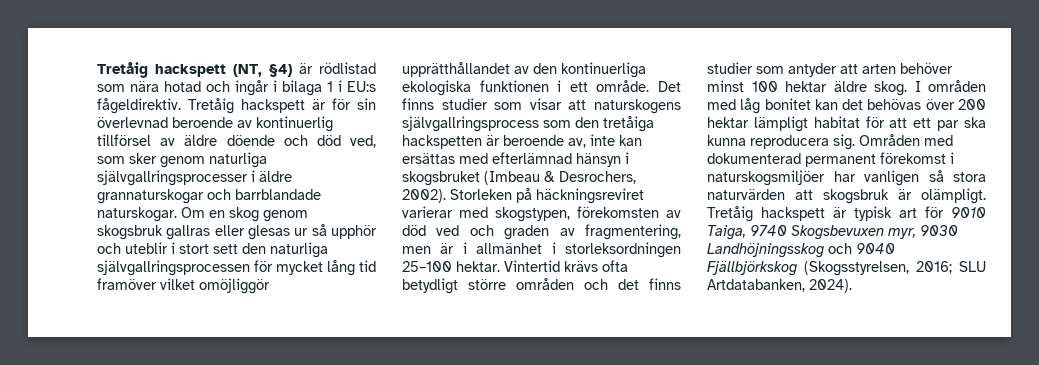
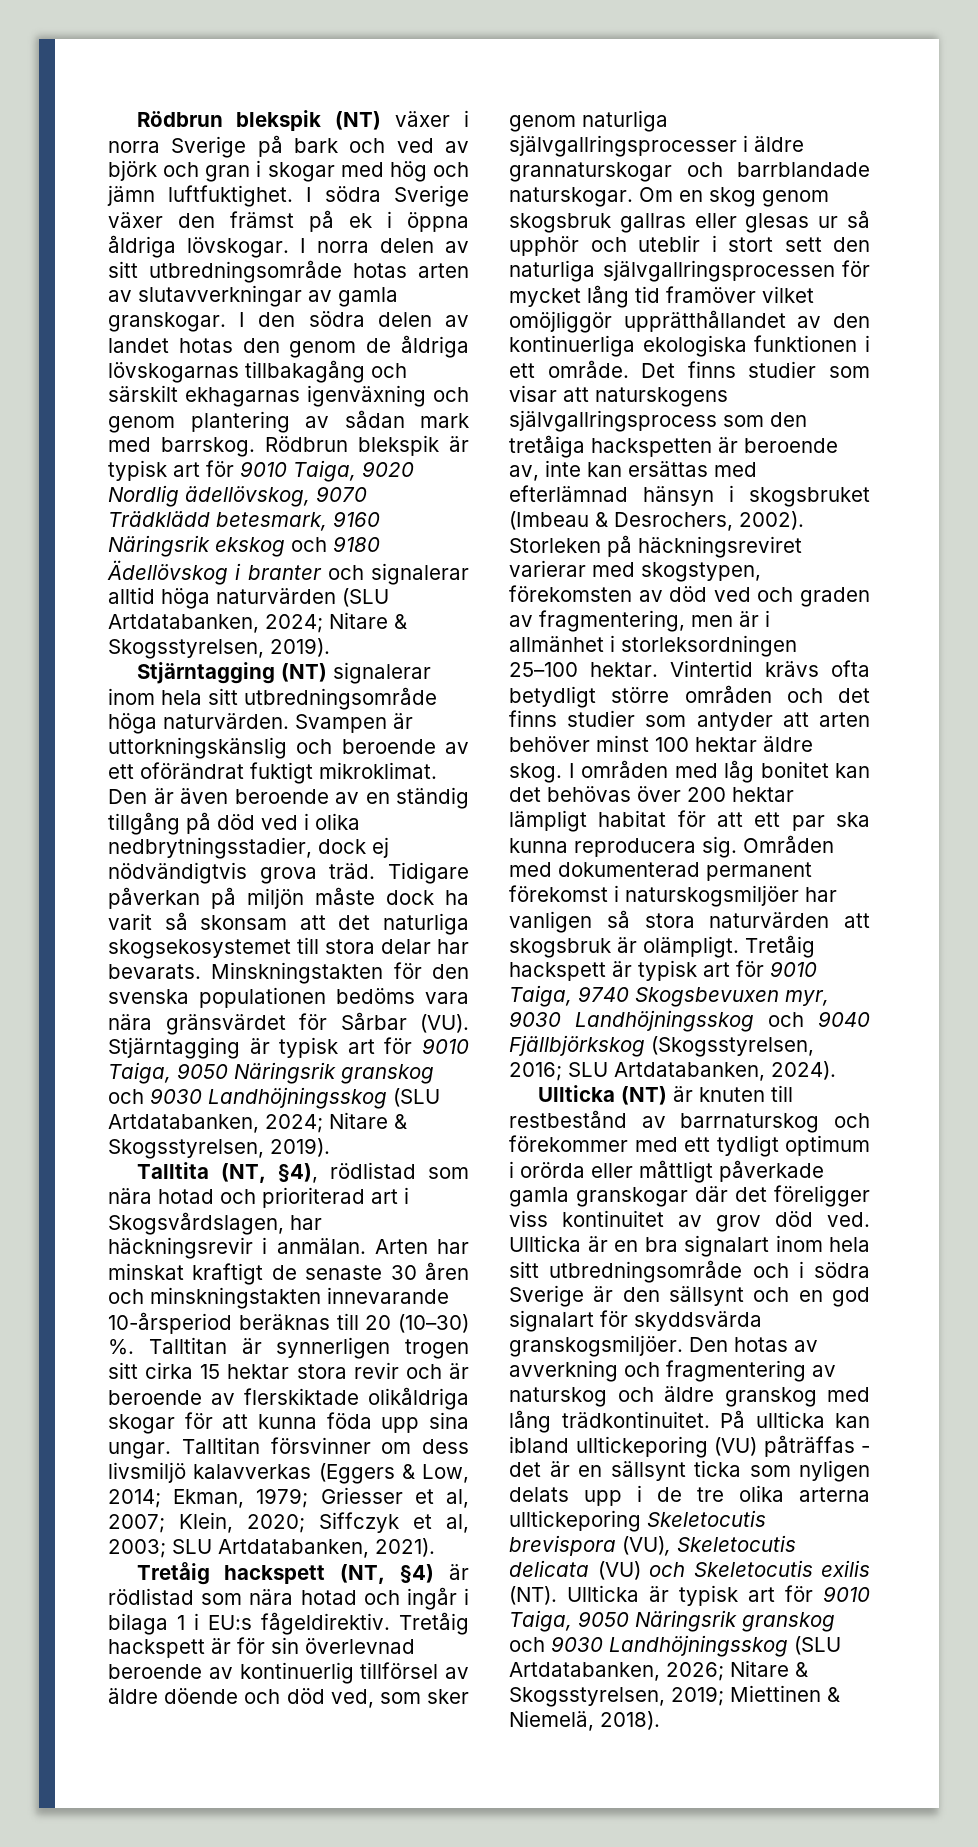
+ Rödbrun blekspik (NT) växer i norra Sverige på bark och ved av björk och gran i skogar med hög och jämn luftfuktighet. I södra Sverige växer den främst på ek i öppna åldriga lövskogar. I norra delen av sitt utbredningsområde hotas arten av slutavverkningar av gamla granskogar. I den södra delen av landet hotas den genom de åldriga lövskogarnas tillbakagång och särskilt ekhagarnas igenväxning och genom plantering av sådan mark med barrskog. Rödbrun blekspik är typisk art för 9010 Taiga, 9020 Nordlig ädellövskog, 9070 Trädklädd betesmark, 9160 Näringsrik ekskog och 9180 Ädellövskog i branter och signalerar alltid höga naturvärden (SLU Artdatabanken, 2024; Nitare & Skogsstyrelsen, 2019).
+ Stjärntagging (NT) signalerar inom hela sitt utbredningsområde höga naturvärden. Svampen är uttorkningskänslig och beroende av ett oförändrat fuktigt mikroklimat. Den är även beroende av en ständig tillgång på död ved i olika nedbrytningsstadier, dock ej nödvändigtvis grova träd. Tidigare påverkan på miljön måste dock ha varit så skonsam att det naturliga skogsekosystemet till stora delar har bevarats. Minskningstakten för den svenska populationen bedöms vara nära gränsvärdet för Sårbar (VU). Stjärntagging är typisk art för 9010 Taiga, 9050 Näringsrik granskog och 9030 Landhöjningsskog (SLU Artdatabanken, 2024; Nitare & Skogsstyrelsen, 2019).
+ Talltita (NT, §4), rödlistad som nära hotad och prioriterad art i Skogsvårdslagen, har häckningsrevir i anmälan. Arten har minskat kraftigt de senaste 30 åren och minskningstakten innevarande 10-årsperiod beräknas till 20 (10–30) %. Talltitan är synnerligen trogen sitt cirka 15 hektar stora revir och är beroende av flerskiktade olikåldriga skogar för att kunna föda upp sina ungar. Talltitan försvinner om dess livsmiljö kalavverkas (Eggers & Low, 2014; Ekman, 1979; Griesser et al, 2007; Klein, 2020; Siffczyk et al, 2003; SLU Artdatabanken, 2021).
+ Ullticka (NT) är knuten till restbestånd av barrnaturskog och förekommer med ett tydligt optimum i orörda eller måttligt påverkade gamla granskogar där det föreligger viss kontinuitet av grov död ved. Ullticka är en bra signalart inom hela sitt utbredningsområde och i södra Sverige är den sällsynt och en god signalart för skyddsvärda granskogsmiljöer. Den hotas av avverkning och fragmentering av naturskog och äldre granskog med lång trädkontinuitet. På ullticka kan ibland ulltickeporing (VU) påträffas - det är en sällsynt ticka som nyligen delats upp i de tre olika arterna ulltickeporing Skeletocutis brevispora (VU), Skeletocutis delicata (VU) och Skeletocutis exilis (NT). Ullticka är typisk art för 9010 Taiga, 9050 Näringsrik granskog och 9030 Landhöjningsskog (SLU Artdatabanken, 2026; Nitare & Skogsstyrelsen, 2019; Miettinen & Niemelä, 2018).

